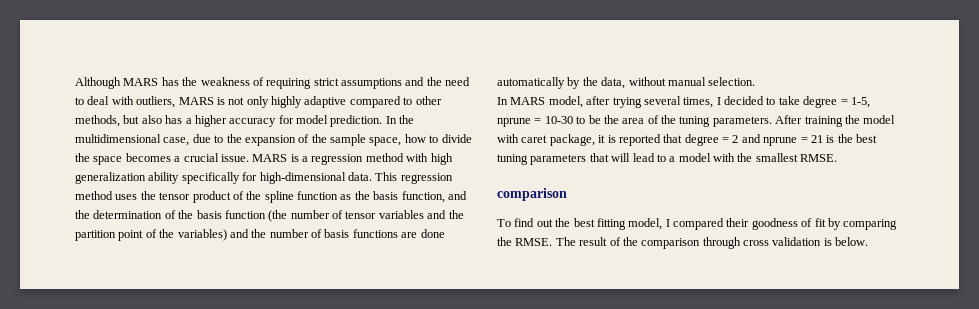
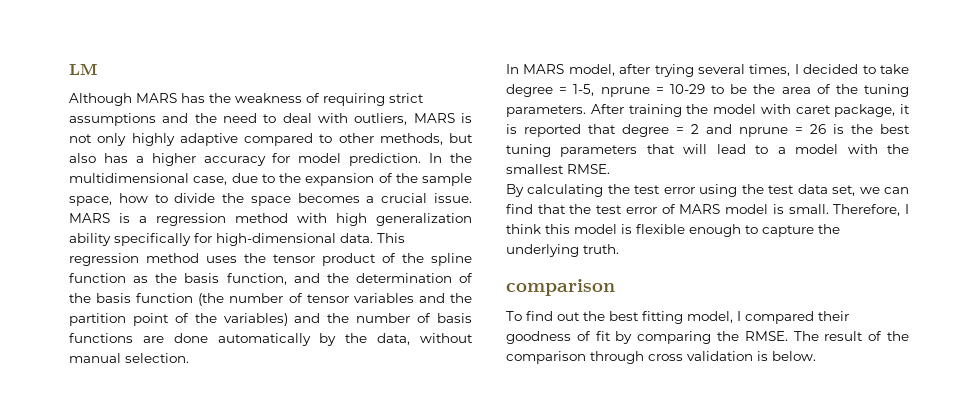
+ LM
- In MARS model, after trying several times, I decided to take degree = 1-5, nprune = 10-30 to be the area of the tuning parameters.
+ In MARS model, after trying several times, I decided to take degree = 1-5, nprune = 10-29 to be the area of the tuning parameters.
- After training the model with caret package, it is reported that degree = 2 and nprune = 21 is the best tuning parameters that will lead to a model with the smallest RMSE.
+ After training the model with caret package, it is reported that degree = 2 and nprune = 26 is the best tuning parameters that will lead to a model with the smallest RMSE.
+ By calculating the test error using the test data set, we can find that the test error of MARS model is small. Therefore, I think this model is flexible enough to capture the underlying truth.

